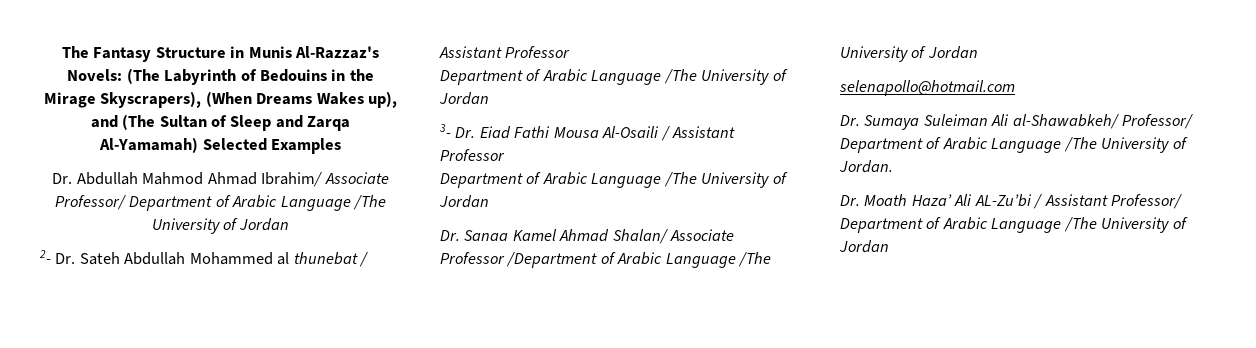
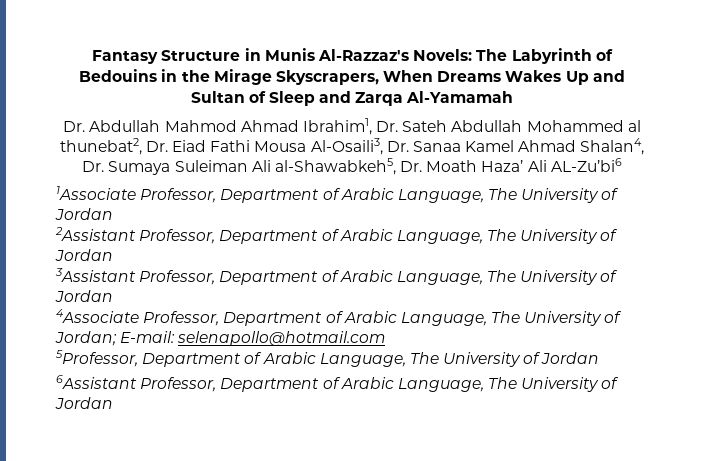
- The Fantasy Structure in Munis Al-Razzaz's Novels: (The Labyrinth of Bedouins in the Mirage Skyscrapers), (When Dreams Wakes up), and (The Sultan of Sleep and Zarqa Al-Yamamah) Selected Examples
+ Fantasy Structure in Munis Al-Razzaz's Novels: The Labyrinth of Bedouins in the Mirage Skyscrapers, When Dreams Wakes Up and Sultan of Sleep and Zarqa Al-Yamamah
- Dr. Abdullah Mahmod Ahmad Ibrahim/ Associate Professor/ Department of Arabic Language /The University of Jordan
- 2- Dr. Sateh Abdullah Mohammed al thunebat / Assistant Professor
- Department of Arabic Language /The University of Jordan
- 3- Dr. Eiad Fathi Mousa Al-Osaili / Assistant Professor
- Department of Arabic Language /The University of Jordan
- Dr. Sanaa Kamel Ahmad Shalan/ Associate Professor /Department of Arabic Language /The University of Jordan
- selenapollo@hotmail.com
- Dr. Sumaya Suleiman Ali al-Shawabkeh/ Professor/ Department of Arabic Language /The University of Jordan.
- Dr. Moath Haza’ Ali AL-Zu’bi / Assistant Professor/ Department of Arabic Language /The University of Jordan
+ Dr. Abdullah Mahmod Ahmad Ibrahim1, Dr. Sateh Abdullah Mohammed al thunebat2, Dr. Eiad Fathi Mousa Al-Osaili3, Dr. Sanaa Kamel Ahmad Shalan4, Dr. Sumaya Suleiman Ali al-Shawabkeh5, Dr. Moath Haza’ Ali AL-Zu’bi6
+ 1Associate Professor, Department of Arabic Language, The University of Jordan
+ 2Assistant Professor, Department of Arabic Language, The University of Jordan
+ 3Assistant Professor, Department of Arabic Language, The University of Jordan
+ 4Associate Professor, Department of Arabic Language, The University of Jordan; E-mail: selenapollo@hotmail.com
+ 5Professor, Department of Arabic Language, The University of Jordan
+ 6Assistant Professor, Department of Arabic Language, The University of Jordan

